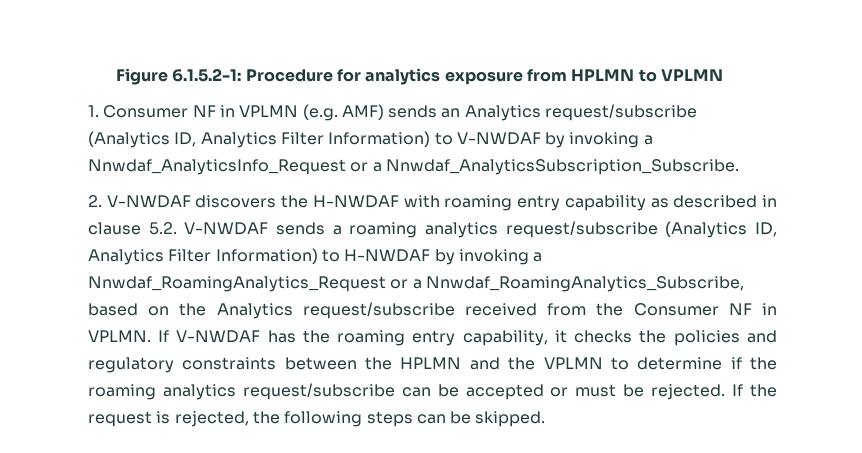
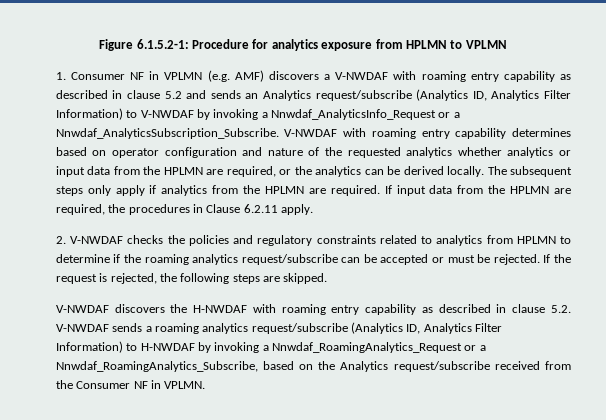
- 1. Consumer NF in VPLMN (e.g. AMF) sends an Analytics request/subscribe (Analytics ID, Analytics Filter Information) to V-NWDAF by invoking a Nnwdaf_AnalyticsInfo_Request or a Nnwdaf_AnalyticsSubscription_Subscribe.
- 2. V-NWDAF discovers the H-NWDAF with roaming entry capability as described in clause 5.2. V-NWDAF sends a roaming analytics request/subscribe (Analytics ID, Analytics Filter Information) to H-NWDAF by invoking a Nnwdaf_RoamingAnalytics_Request or a Nnwdaf_RoamingAnalytics_Subscribe, based on the Analytics request/subscribe received from the Consumer NF in VPLMN. If V-NWDAF has the roaming entry capability, it checks the policies and regulatory constraints between the HPLMN and the VPLMN to determine if the roaming analytics request/subscribe can be accepted or must be rejected. If the request is rejected, the following steps can be skipped.
+ 1. Consumer NF in VPLMN (e.g. AMF) discovers a V-NWDAF with roaming entry capability as described in clause 5.2 and sends an Analytics request/subscribe (Analytics ID, Analytics Filter Information) to V-NWDAF by invoking a Nnwdaf_AnalyticsInfo_Request or a Nnwdaf_AnalyticsSubscription_Subscribe. V-NWDAF with roaming entry capability determines based on operator configuration and nature of the requested analytics whether analytics or input data from the HPLMN are required, or the analytics can be derived locally. The subsequent steps only apply if analytics from the HPLMN are required. If input data from the HPLMN are required, the procedures in Clause 6.2.11 apply.
+ 2. V-NWDAF checks the policies and regulatory constraints related to analytics from HPLMN to determine if the roaming analytics request/subscribe can be accepted or must be rejected. If the request is rejected, the following steps are skipped.
+ V-NWDAF discovers the H-NWDAF with roaming entry capability as described in clause 5.2. V-NWDAF sends a roaming analytics request/subscribe (Analytics ID, Analytics Filter Information) to H-NWDAF by invoking a Nnwdaf_RoamingAnalytics_Request or a Nnwdaf_RoamingAnalytics_Subscribe, based on the Analytics request/subscribe received from the Consumer NF in VPLMN.

